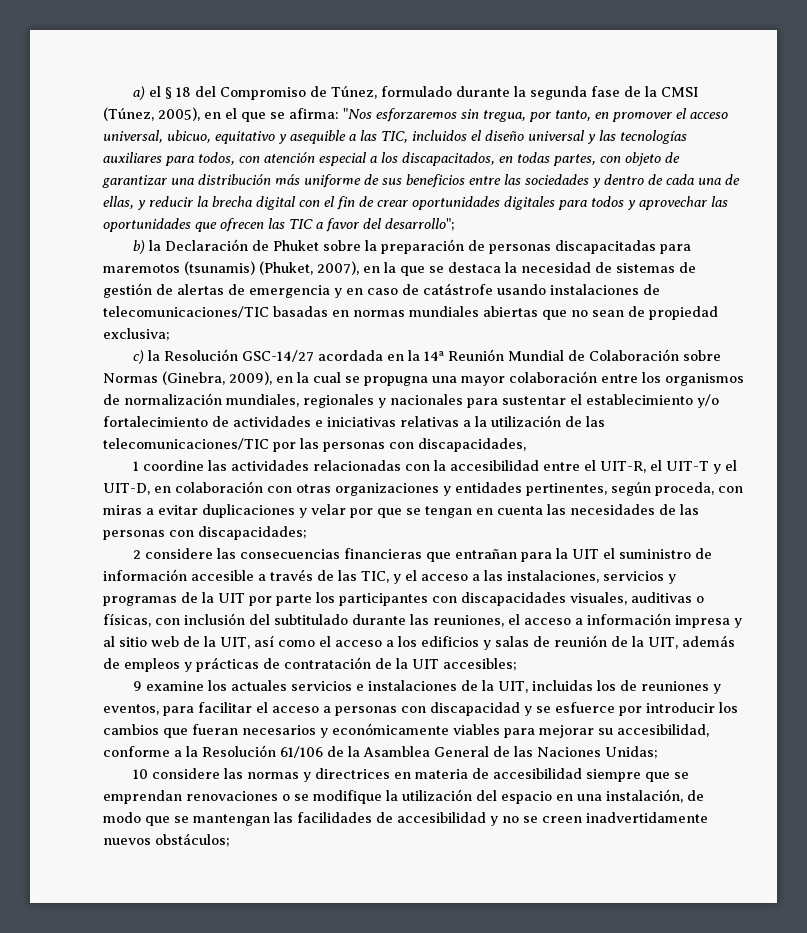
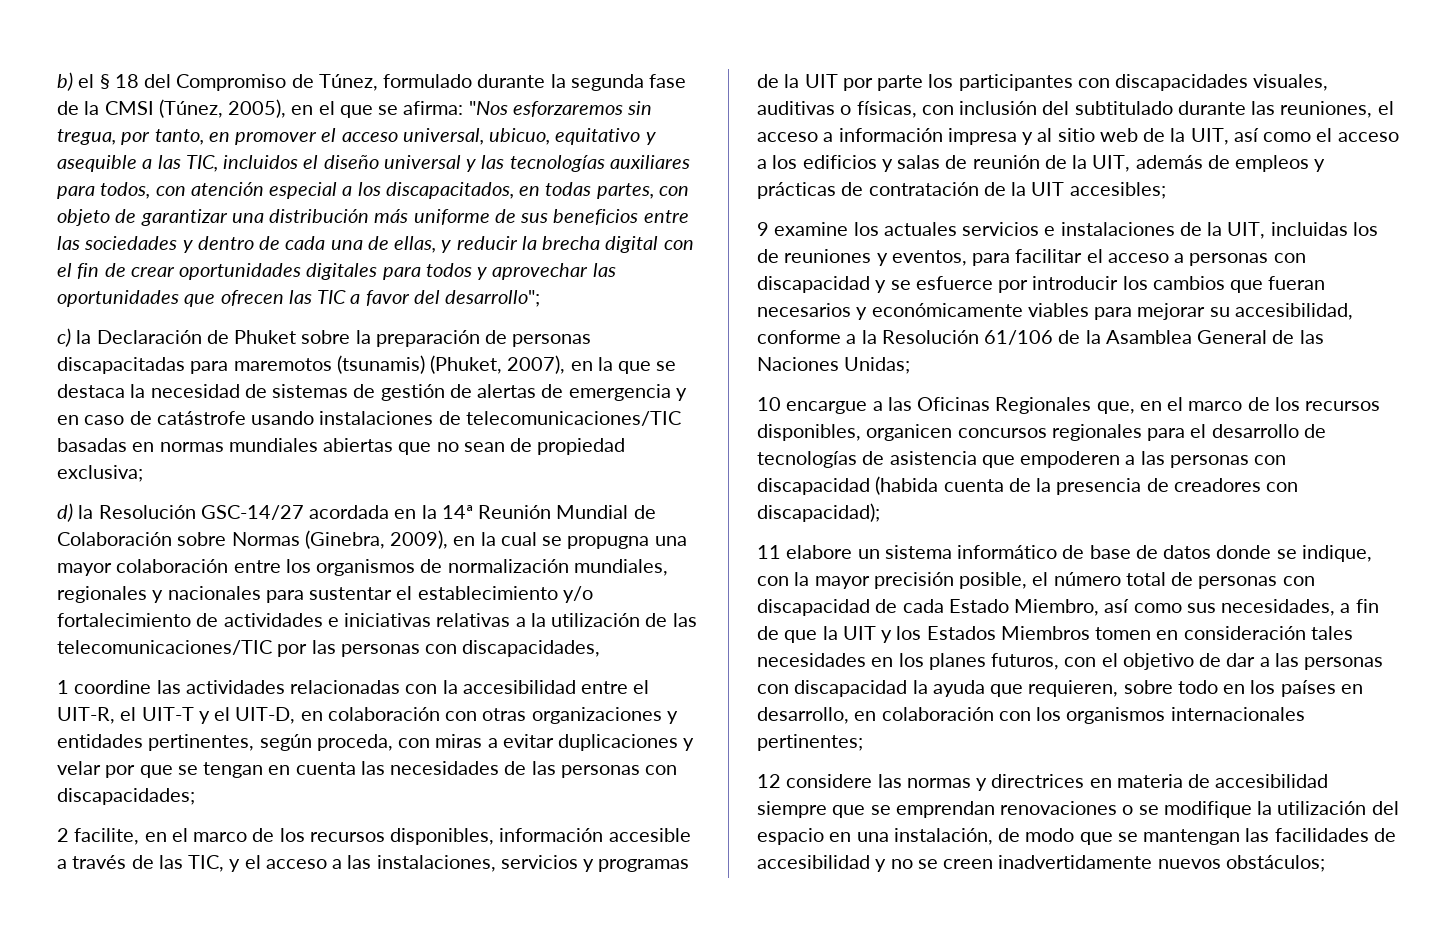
- a) el § 18 del Compromiso de Túnez, formulado durante la segunda fase de la CMSI (Túnez, 2005), en el que se afirma:
+ b) el § 18 del Compromiso de Túnez, formulado durante la segunda fase de la CMSI (Túnez, 2005), en el que se afirma:
- b) la Declaración de Phuket sobre la preparación de personas discapacitadas para maremotos (tsunamis) (Phuket, 2007), en la que se destaca la necesidad de sistemas de gestión de alertas de emergencia y en caso de catástrofe usando instalaciones de telecomunicaciones/TIC basadas en normas mundiales abiertas que no sean de propiedad exclusiva;
+ c) la Declaración de Phuket sobre la preparación de personas discapacitadas para maremotos (tsunamis) (Phuket, 2007), en la que se destaca la necesidad de sistemas de gestión de alertas de emergencia y en caso de catástrofe usando instalaciones de telecomunicaciones/TIC basadas en normas mundiales abiertas que no sean de propiedad exclusiva;
- c) la Resolución GSC-14/27 acordada en la 14ª Reunión Mundial de Colaboración sobre Normas (Ginebra, 2009), en la cual se propugna una mayor colaboración entre los organismos de normalización mundiales, regionales y nacionales para sustentar el establecimiento y/o fortalecimiento de actividades e iniciativas relativas a la utilización de las telecomunicaciones/TIC por las personas con discapacidades,
+ d) la Resolución GSC-14/27 acordada en la 14ª Reunión Mundial de Colaboración sobre Normas (Ginebra, 2009), en la cual se propugna una mayor colaboración entre los organismos de normalización mundiales, regionales y nacionales para sustentar el establecimiento y/o fortalecimiento de actividades e iniciativas relativas a la utilización de las telecomunicaciones/TIC por las personas con discapacidades,
- 2 considere las consecuencias financieras que entrañan para la UIT el suministro de información accesible a través de las TIC, y el acceso a las instalaciones, servicios y programas de la UIT por parte los participantes con discapacidades visuales, auditivas o físicas, con inclusión del subtitulado durante las reuniones, el acceso a información impresa y al sitio web de la UIT, así como el acceso a los edificios y salas de reunión de la UIT, además de empleos y prácticas de contratación de la UIT accesibles;
+ 2 facilite, en el marco de los recursos disponibles, información accesible a través de las TIC, y el acceso a las instalaciones, servicios y programas de la UIT por parte los participantes con discapacidades visuales, auditivas o físicas, con inclusión del subtitulado durante las reuniones, el acceso a información impresa y al sitio web de la UIT, así como el acceso a los edificios y salas de reunión de la UIT, además de empleos y prácticas de contratación de la UIT accesibles;
- 10 considere las normas y directrices en materia de accesibilidad siempre que se emprendan renovaciones o se modifique la utilización del espacio en una instalación, de modo que se mantengan las facilidades de accesibilidad y no se creen inadvertidamente nuevos obstáculos;
+ 10 encargue a las Oficinas Regionales que, en el marco de los recursos disponibles, organicen concursos regionales para el desarrollo de tecnologías de asistencia que empoderen a las personas con discapacidad (habida cuenta de la presencia de creadores con discapacidad);
+ 11 elabore un sistema informático de base de datos donde se indique, con la mayor precisión posible, el número total de personas con discapacidad de cada Estado Miembro, así como sus necesidades, a fin de que la UIT y los Estados Miembros tomen en consideración tales necesidades en los planes futuros, con el objetivo de dar a las personas con discapacidad la ayuda que requieren, sobre todo en los países en desarrollo, en colaboración con los organismos internacionales pertinentes;
+ 12 considere las normas y directrices en materia de accesibilidad siempre que se emprendan renovaciones o se modifique la utilización del espacio en una instalación, de modo que se mantengan las facilidades de accesibilidad y no se creen inadvertidamente nuevos obstáculos;

